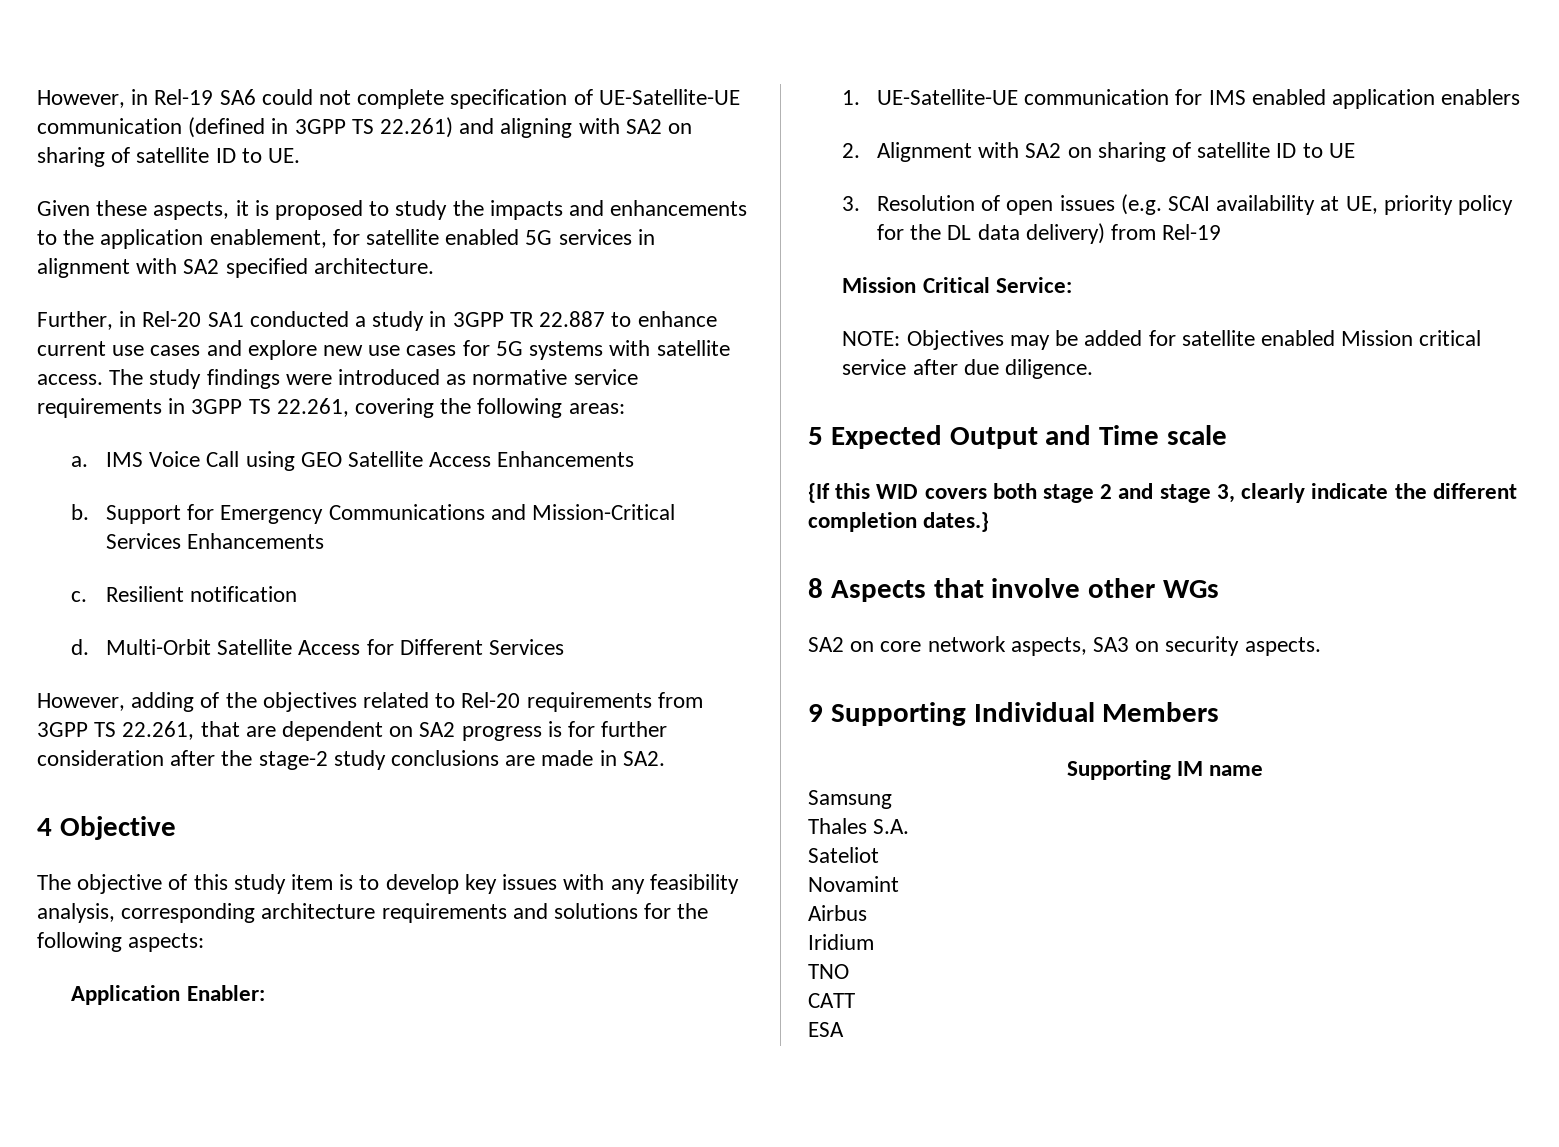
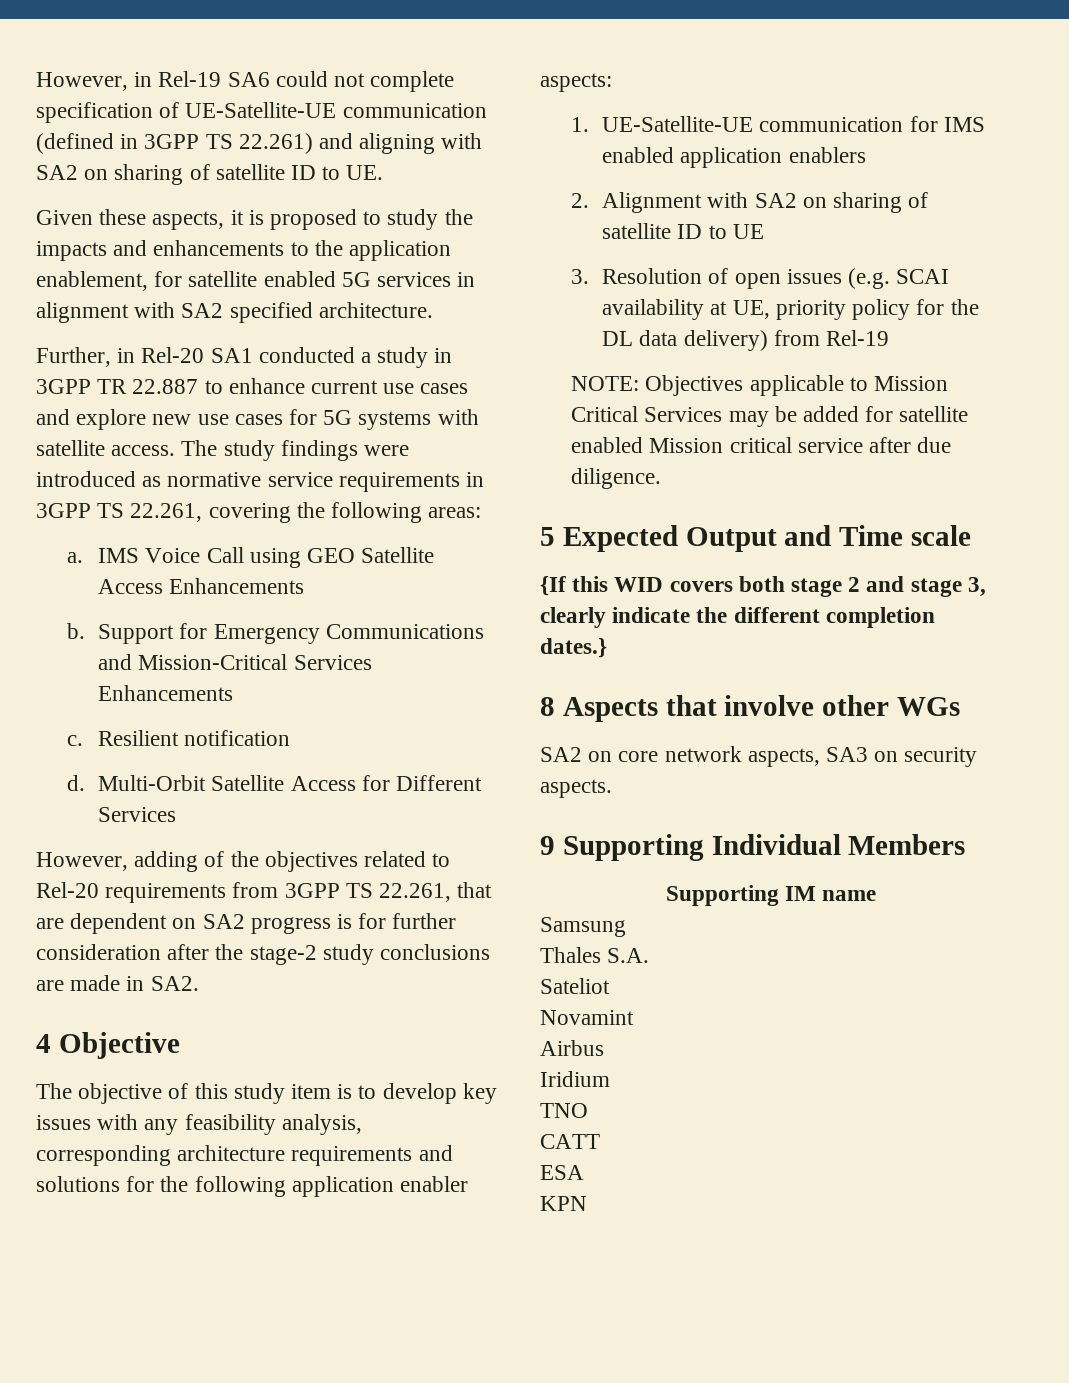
- The objective of this study item is to develop key issues with any feasibility analysis, corresponding architecture requirements and solutions for the following aspects:
+ The objective of this study item is to develop key issues with any feasibility analysis, corresponding architecture requirements and solutions for the following application enabler aspects:
- Application Enabler:
- Mission Critical Service:
- NOTE: Objectives may be added for satellite enabled Mission critical service after due diligence.
+ NOTE: Objectives applicable to Mission Critical Services may be added for satellite enabled Mission critical service after due diligence.
+ KPN

